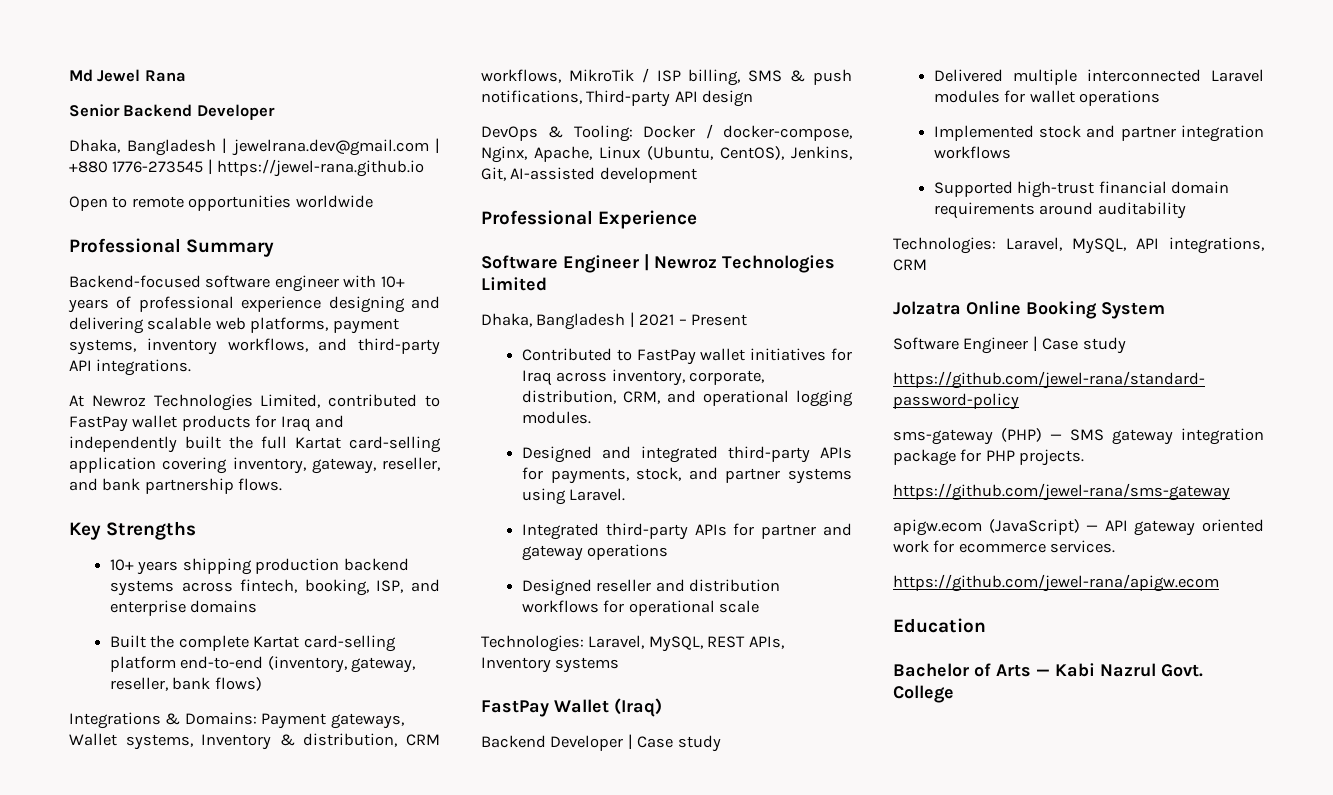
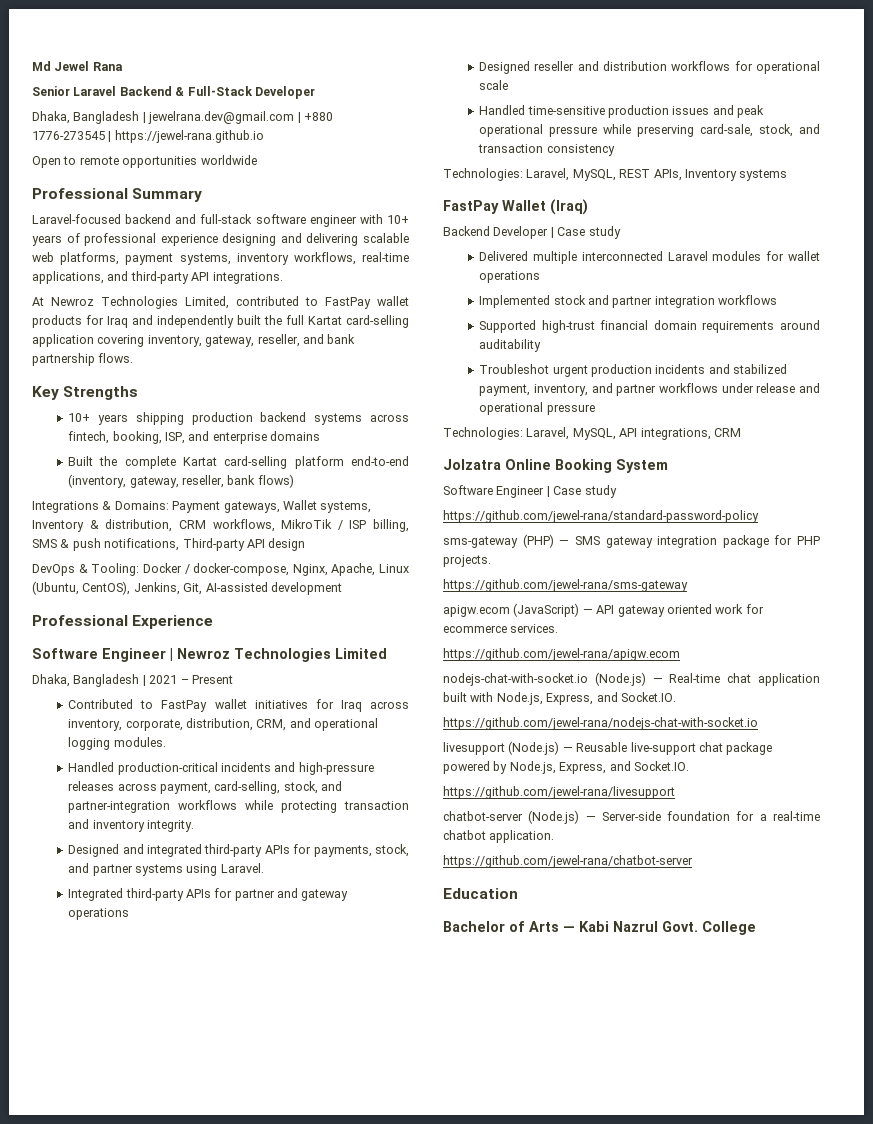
- Senior Backend Developer
+ Senior Laravel Backend & Full-Stack Developer
- Backend-focused software engineer with 10+ years of professional experience designing and delivering scalable web platforms, payment systems, inventory workflows, and third-party API integrations.
+ Laravel-focused backend and full-stack software engineer with 10+ years of professional experience designing and delivering scalable web platforms, payment systems, inventory workflows, real-time applications, and third-party API integrations.
+ Handled production-critical incidents and high-pressure releases across payment, card-selling, stock, and partner-integration workflows while protecting transaction and inventory integrity.
+ Handled time-sensitive production issues and peak operational pressure while preserving card-sale, stock, and transaction consistency
+ Troubleshot urgent production incidents and stabilized payment, inventory, and partner workflows under release and operational pressure
+ nodejs-chat-with-socket.io (Node.js) — Real-time chat application built with Node.js, Express, and Socket.IO.
+ https://github.com/jewel-rana/nodejs-chat-with-socket.io
+ livesupport (Node.js) — Reusable live-support chat package powered by Node.js, Express, and Socket.IO.
+ https://github.com/jewel-rana/livesupport
+ chatbot-server (Node.js) — Server-side foundation for a real-time chatbot application.
+ https://github.com/jewel-rana/chatbot-server

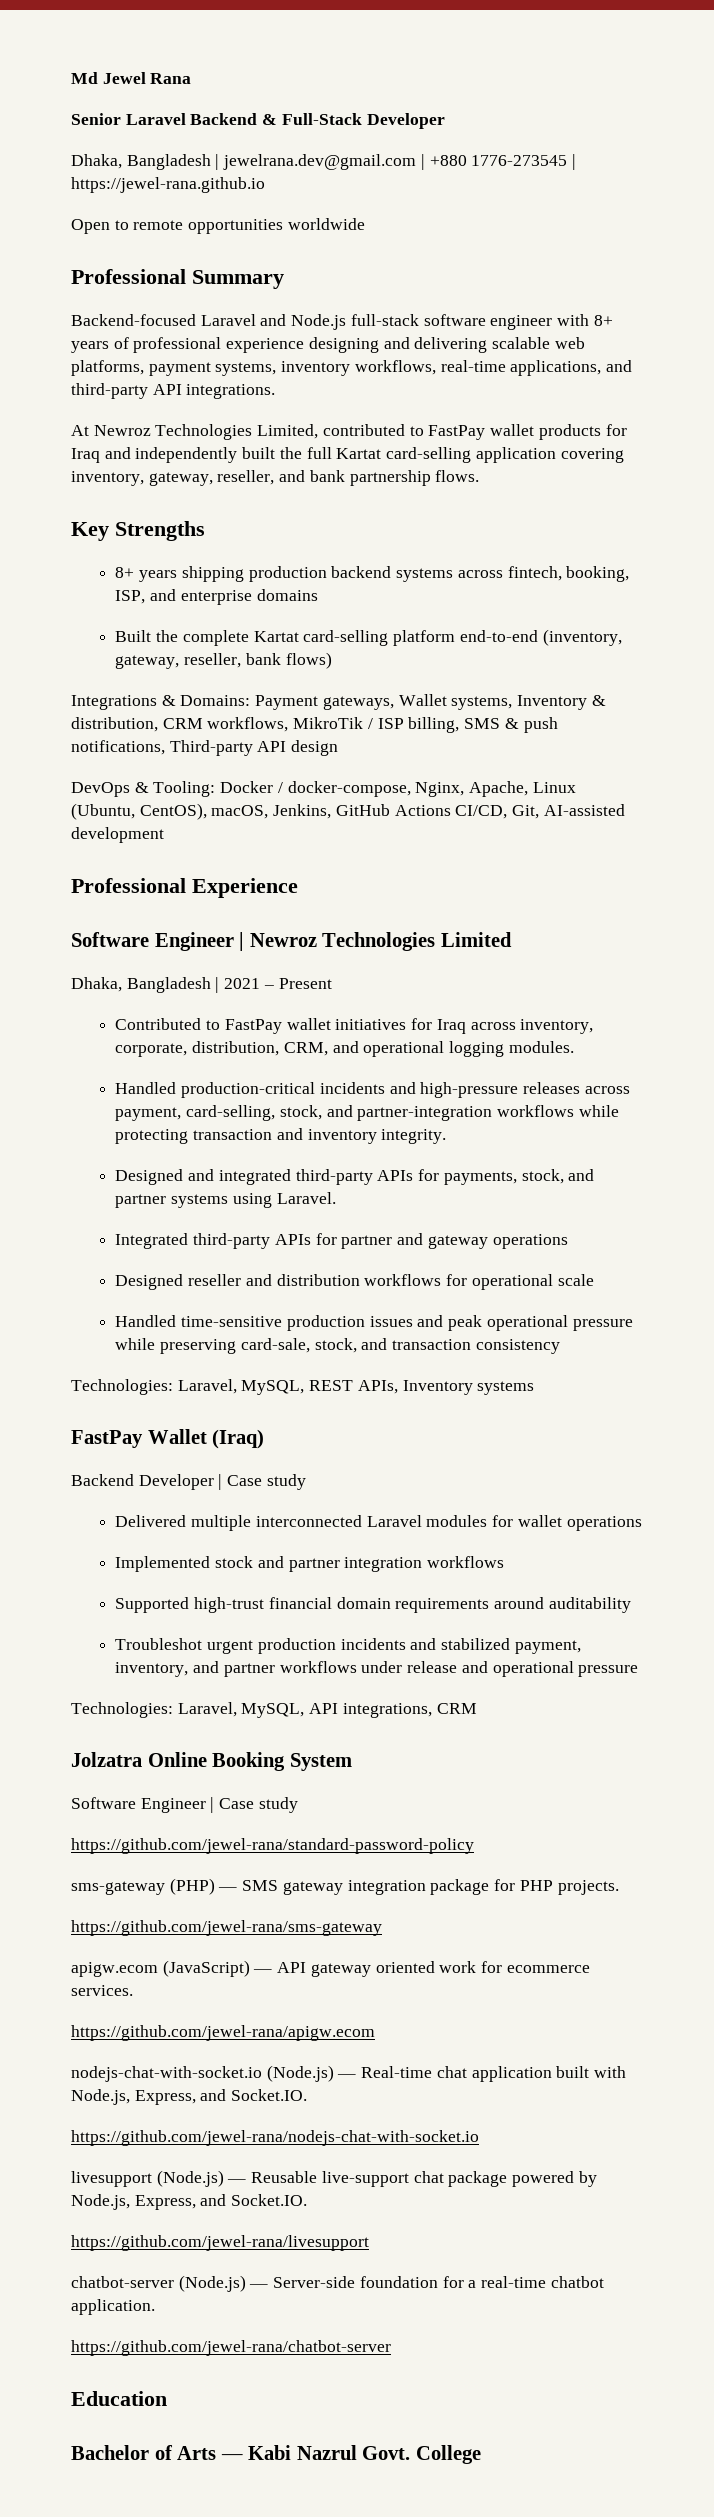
- Laravel-focused backend and full-stack software engineer with 10+ years of professional experience designing and delivering scalable web platforms, payment systems, inventory workflows, real-time applications, and third-party API integrations.
+ Backend-focused Laravel and Node.js full-stack software engineer with 8+ years of professional experience designing and delivering scalable web platforms, payment systems, inventory workflows, real-time applications, and third-party API integrations.
- 10+ years shipping production backend systems across fintech, booking, ISP, and enterprise domains
+ 8+ years shipping production backend systems across fintech, booking, ISP, and enterprise domains
- DevOps & Tooling: Docker / docker-compose, Nginx, Apache, Linux (Ubuntu, CentOS), Jenkins, Git, AI-assisted development
+ DevOps & Tooling: Docker / docker-compose, Nginx, Apache, Linux (Ubuntu, CentOS), macOS, Jenkins, GitHub Actions CI/CD, Git, AI-assisted development

